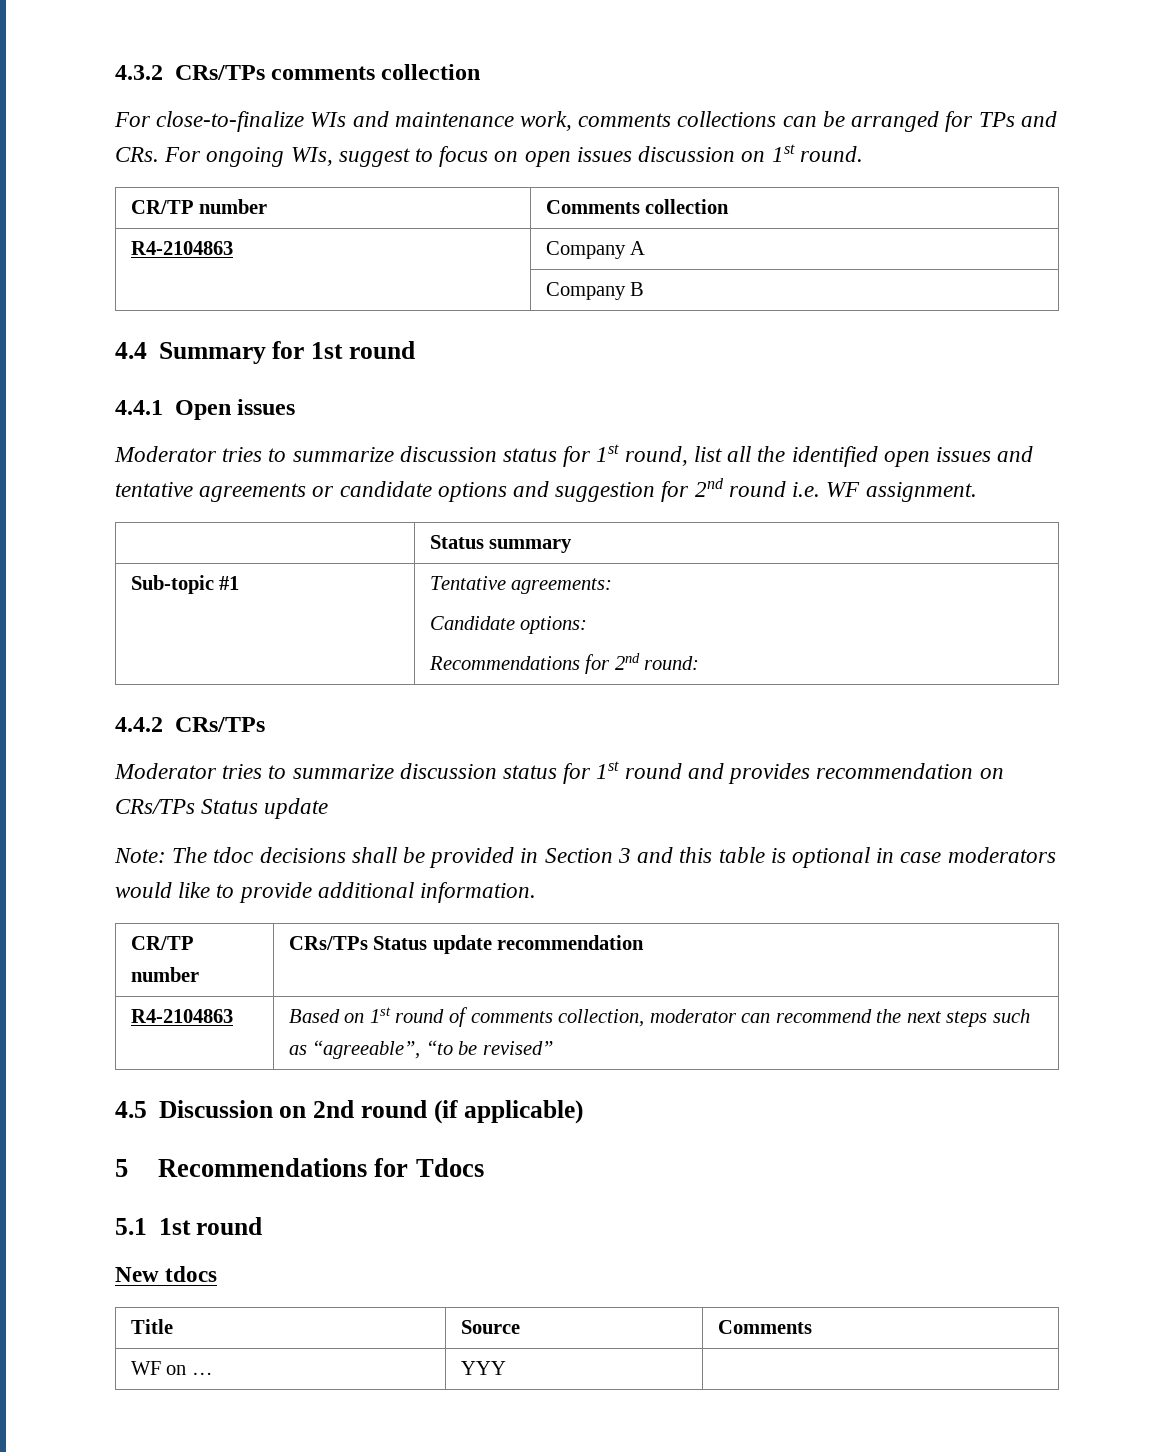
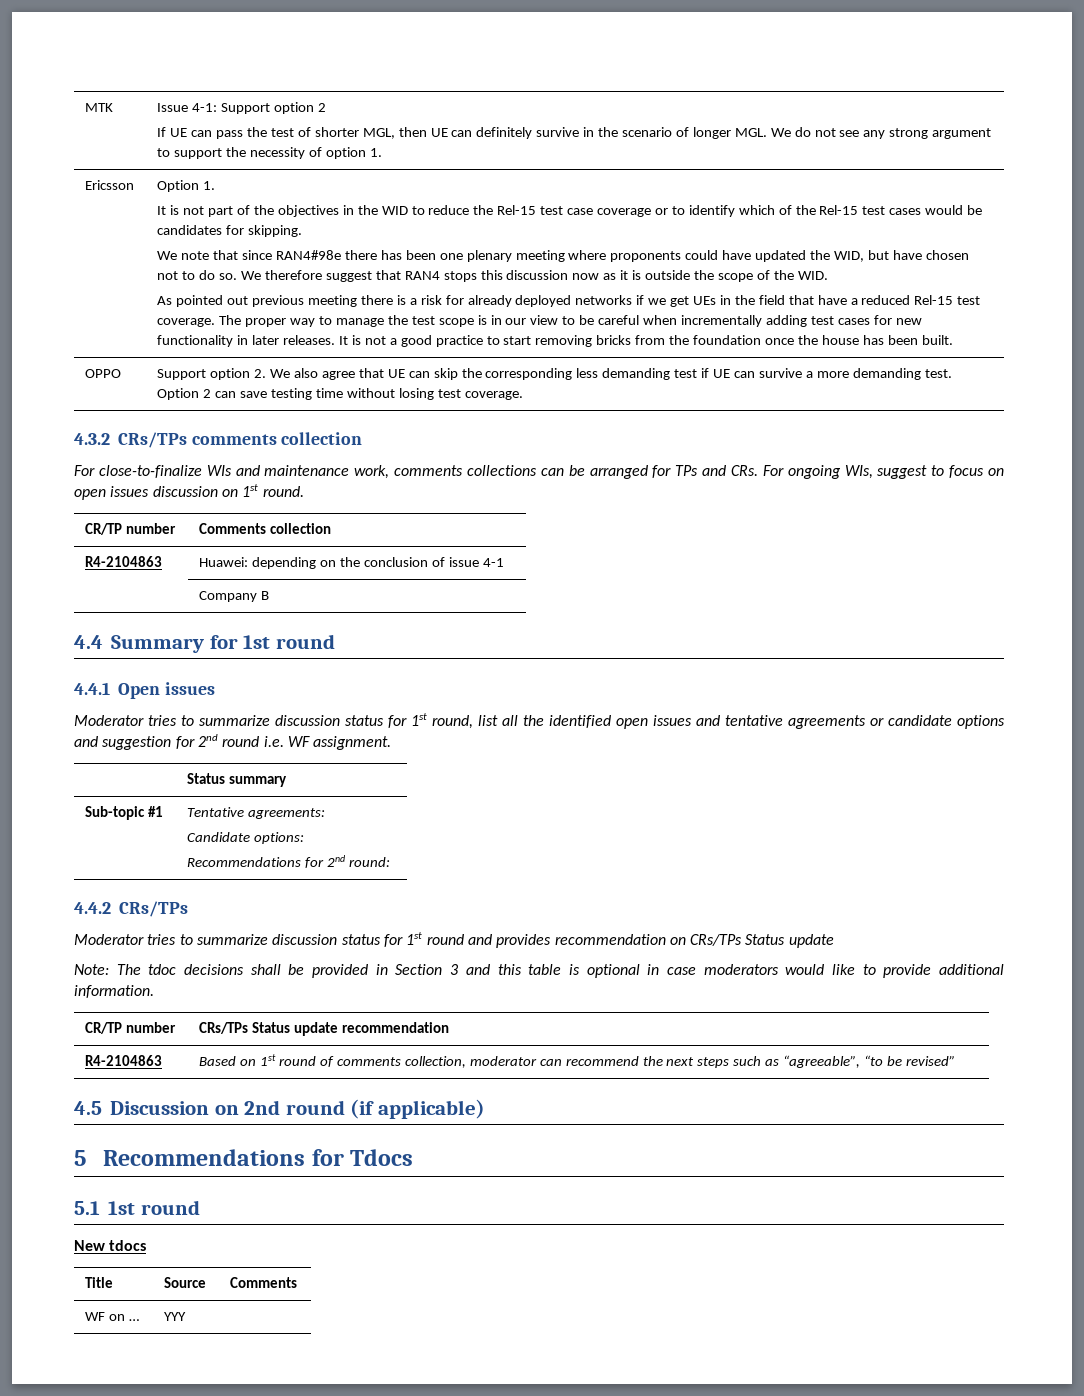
+ MTK | Issue 4-1: Support option 2
+ If UE can pass the test of shorter MGL, then UE can definitely survive in the scenario of longer MGL. We do not see any strong argument to support the necessity of option 1.
+ Ericsson | Option 1.
+ It is not part of the objectives in the WID to reduce the Rel-15 test case coverage or to identify which of the Rel-15 test cases would be candidates for skipping.
+ We note that since RAN4#98e there has been one plenary meeting where proponents could have updated the WID, but have chosen not to do so. We therefore suggest that RAN4 stops this discussion now as it is outside the scope of the WID.
+ As pointed out previous meeting there is a risk for already deployed networks if we get UEs in the field that have a reduced Rel-15 test coverage. The proper way to manage the test scope is in our view to be careful when incrementally adding test cases for new functionality in later releases. It is not a good practice to start removing bricks from the foundation once the house has been built.
+ OPPO | Support option 2. We also agree that UE can skip the corresponding less demanding test if UE can survive a more demanding test. Option 2 can save testing time without losing test coverage.
- R4-2104863 | Company A
+ R4-2104863 | Huawei: depending on the conclusion of issue 4-1

